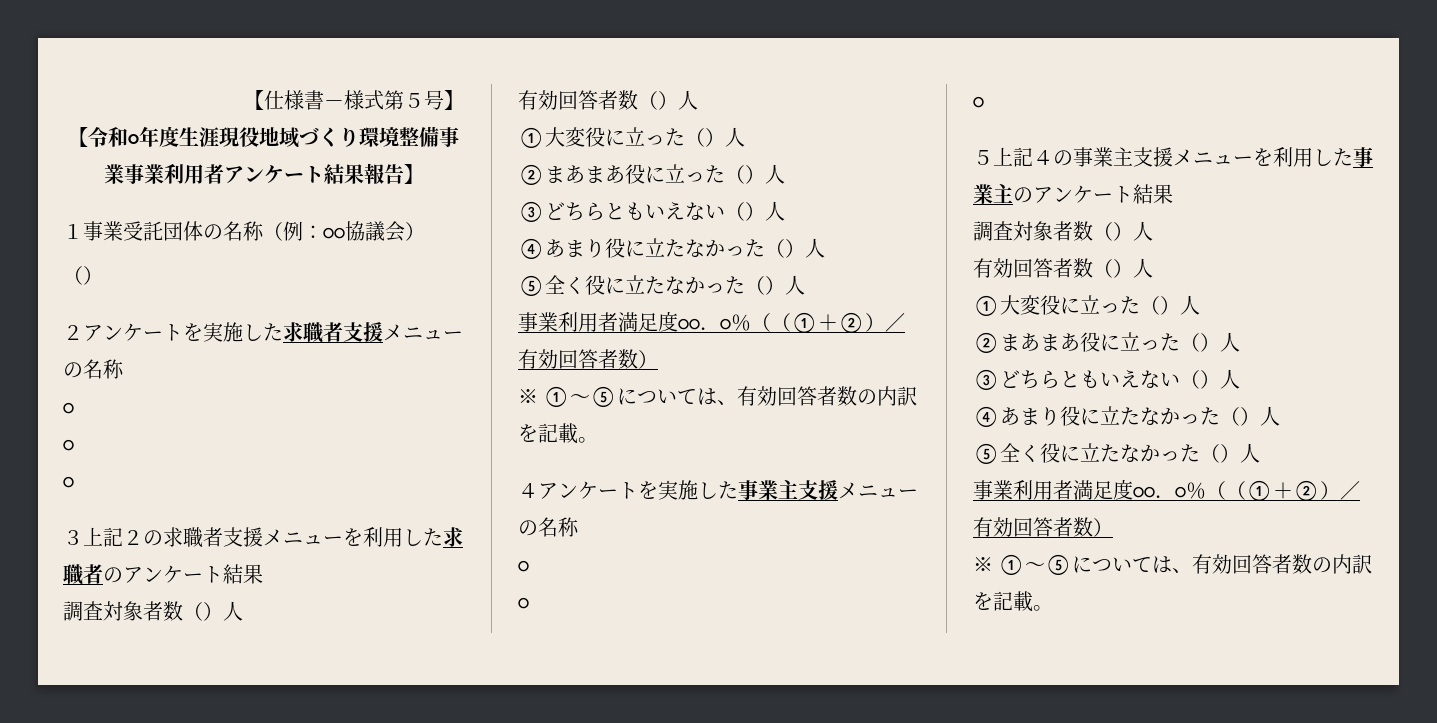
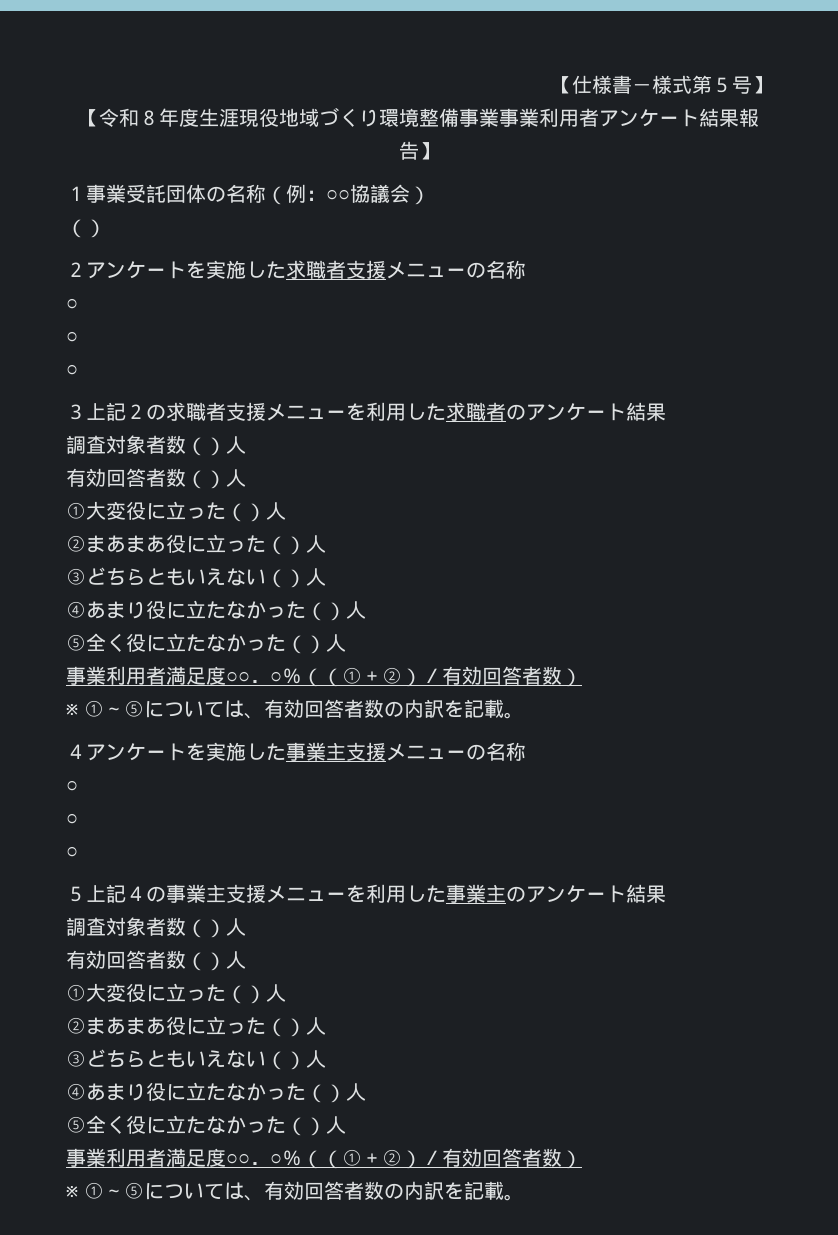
- 【令和○年度生涯現役地域づくり環境整備事業事業利用者アンケート結果報告】
+ 【令和８年度生涯現役地域づくり環境整備事業事業利用者アンケート結果報告】

